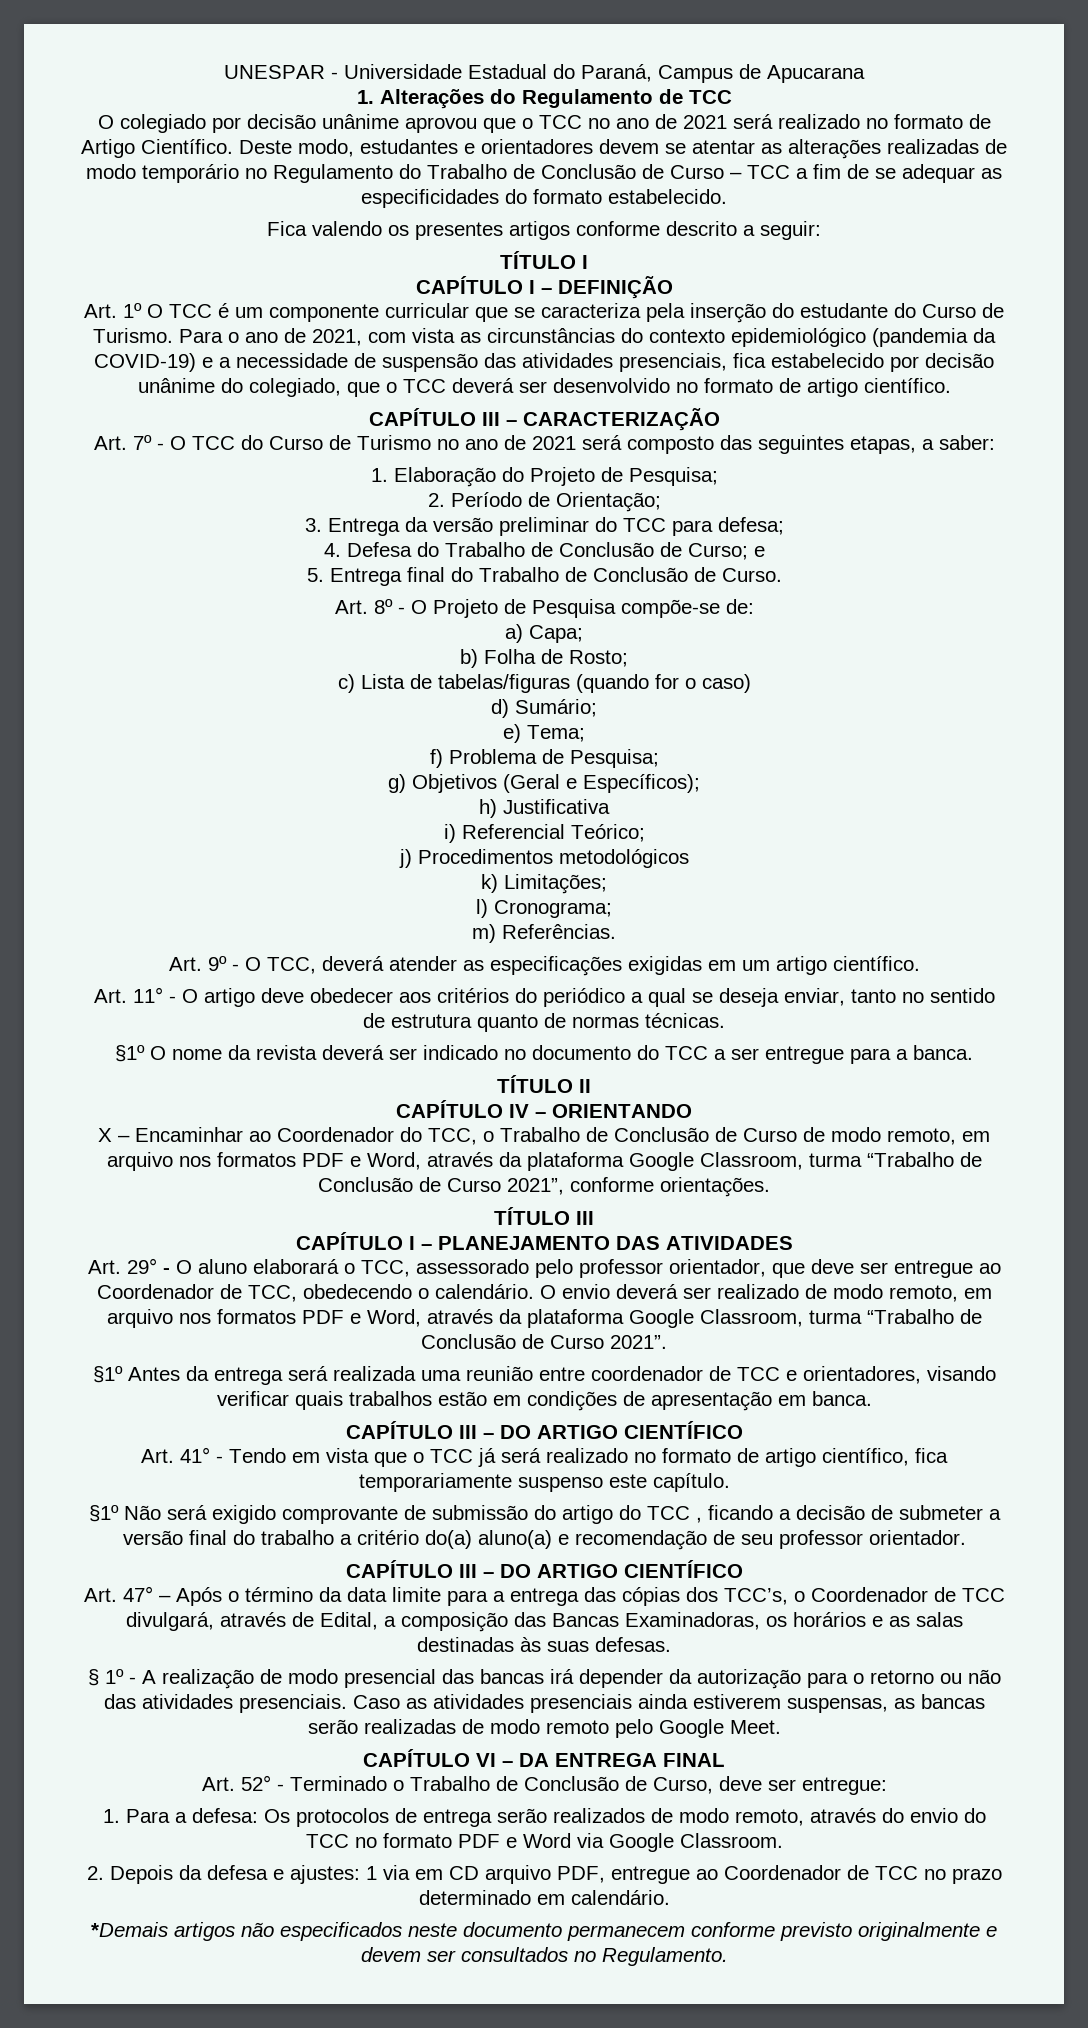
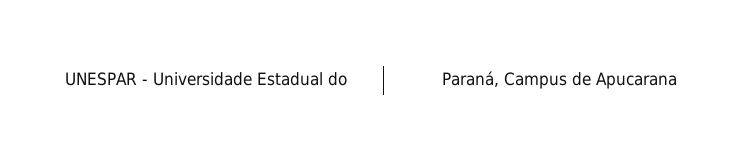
- 1. Alterações do Regulamento de TCC
- O colegiado por decisão unânime aprovou que o TCC no ano de 2021 será realizado no formato de Artigo Científico. Deste modo, estudantes e orientadores devem se atentar as alterações realizadas de modo temporário no Regulamento do Trabalho de Conclusão de Curso – TCC a fim de se adequar as especificidades do formato estabelecido.
- Fica valendo os presentes artigos conforme descrito a seguir:
- TÍTULO I
- CAPÍTULO I – DEFINIÇÃO
- Art. 1º O TCC é um componente curricular que se caracteriza pela inserção do estudante do Curso de Turismo. Para o ano de 2021, com vista as circunstâncias do contexto epidemiológico (pandemia da COVID-19) e a necessidade de suspensão das atividades presenciais, fica estabelecido por decisão unânime do colegiado, que o TCC deverá ser desenvolvido no formato de artigo científico.
- CAPÍTULO III – CARACTERIZAÇÃO
- Art. 7º - O TCC do Curso de Turismo no ano de 2021 será composto das seguintes etapas, a saber:
- 1. Elaboração do Projeto de Pesquisa;
- 2. Período de Orientação;
- 3. Entrega da versão preliminar do TCC para defesa;
- 4. Defesa do Trabalho de Conclusão de Curso; e
- 5. Entrega final do Trabalho de Conclusão de Curso.
- Art. 8º - O Projeto de Pesquisa compõe-se de:
- a) Capa;
- b) Folha de Rosto;
- c) Lista de tabelas/figuras (quando for o caso)
- d) Sumário;
- e) Tema;
- f) Problema de Pesquisa;
- g) Objetivos (Geral e Específicos);
- h) Justificativa
- i) Referencial Teórico;
- j) Procedimentos metodológicos
- k) Limitações;
- l) Cronograma;
- m) Referências.
- Art. 9º - O TCC, deverá atender as especificações exigidas em um artigo científico.
- Art. 11° - O artigo deve obedecer aos critérios do periódico a qual se deseja enviar, tanto no sentido de estrutura quanto de normas técnicas.
- §1º O nome da revista deverá ser indicado no documento do TCC a ser entregue para a banca.
- TÍTULO II
- CAPÍTULO IV – ORIENTANDO
- X – Encaminhar ao Coordenador do TCC, o Trabalho de Conclusão de Curso de modo remoto, em arquivo nos formatos PDF e Word, através da plataforma Google Classroom, turma “Trabalho de Conclusão de Curso 2021”, conforme orientações.
- TÍTULO III
- CAPÍTULO I – PLANEJAMENTO DAS ATIVIDADES
- Art. 29° - O aluno elaborará o TCC, assessorado pelo professor orientador, que deve ser entregue ao Coordenador de TCC, obedecendo o calendário. O envio deverá ser realizado de modo remoto, em arquivo nos formatos PDF e Word, através da plataforma Google Classroom, turma “Trabalho de Conclusão de Curso 2021”.
- §1º Antes da entrega será realizada uma reunião entre coordenador de TCC e orientadores, visando verificar quais trabalhos estão em condições de apresentação em banca.
- CAPÍTULO III – DO ARTIGO CIENTÍFICO
- Art. 41° - Tendo em vista que o TCC já será realizado no formato de artigo científico, fica temporariamente suspenso este capítulo.
- §1º Não será exigido comprovante de submissão do artigo do TCC , ficando a decisão de submeter a versão final do trabalho a critério do(a) aluno(a) e recomendação de seu professor orientador.
- CAPÍTULO III – DO ARTIGO CIENTÍFICO
- Art. 47° – Após o término da data limite para a entrega das cópias dos TCC’s, o Coordenador de TCC divulgará, através de Edital, a composição das Bancas Examinadoras, os horários e as salas destinadas às suas defesas.
- § 1º - A realização de modo presencial das bancas irá depender da autorização para o retorno ou não das atividades presenciais. Caso as atividades presenciais ainda estiverem suspensas, as bancas serão realizadas de modo remoto pelo Google Meet.
- CAPÍTULO VI – DA ENTREGA FINAL
- Art. 52° - Terminado o Trabalho de Conclusão de Curso, deve ser entregue:
- 1. Para a defesa: Os protocolos de entrega serão realizados de modo remoto, através do envio do TCC no formato PDF e Word via Google Classroom.
- 2. Depois da defesa e ajustes: 1 via em CD arquivo PDF, entregue ao Coordenador de TCC no prazo determinado em calendário.
- *Demais artigos não especificados neste documento permanecem conforme previsto originalmente e devem ser consultados no Regulamento.

